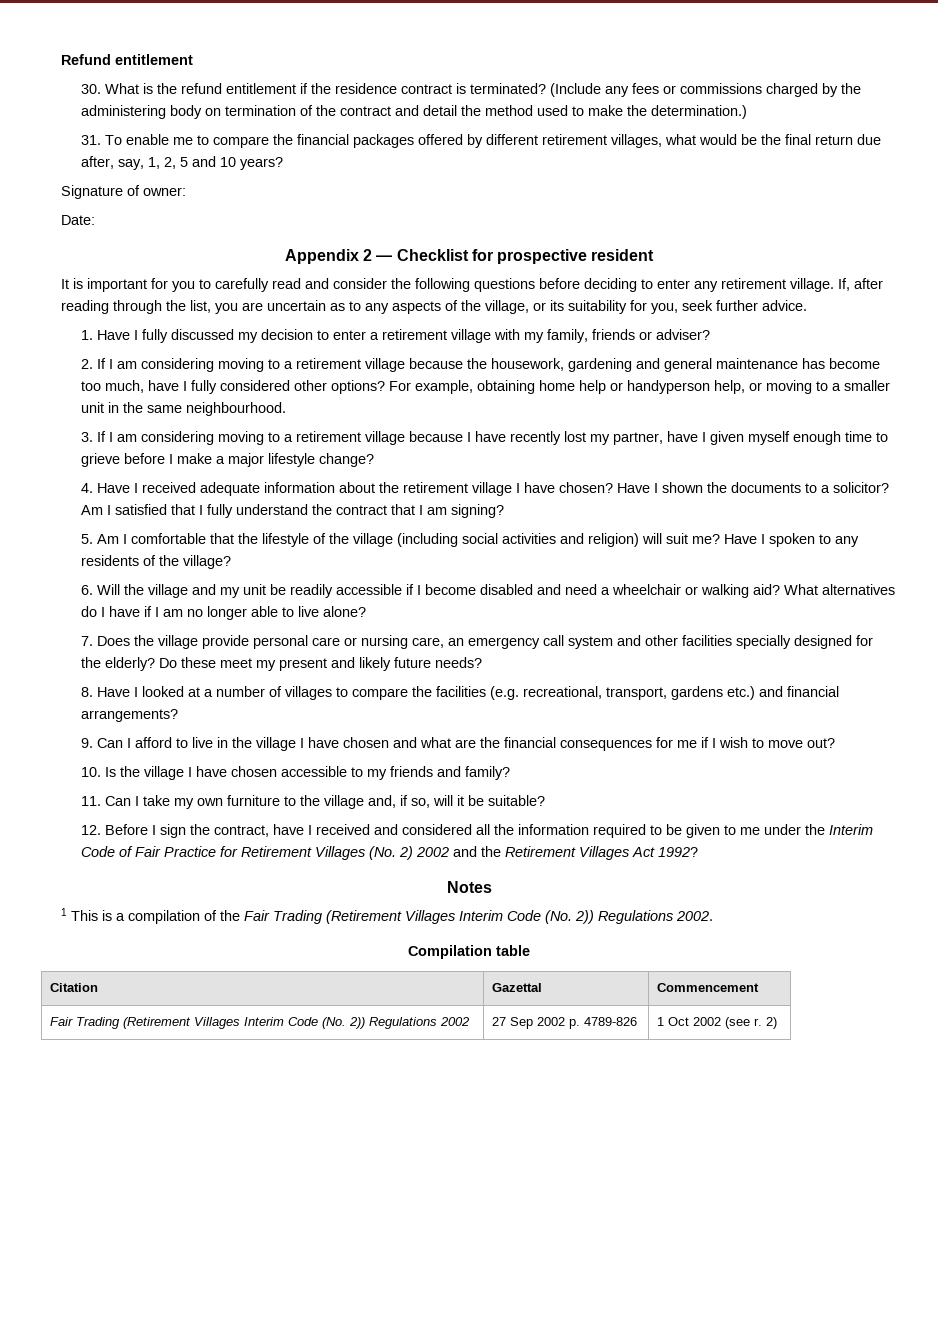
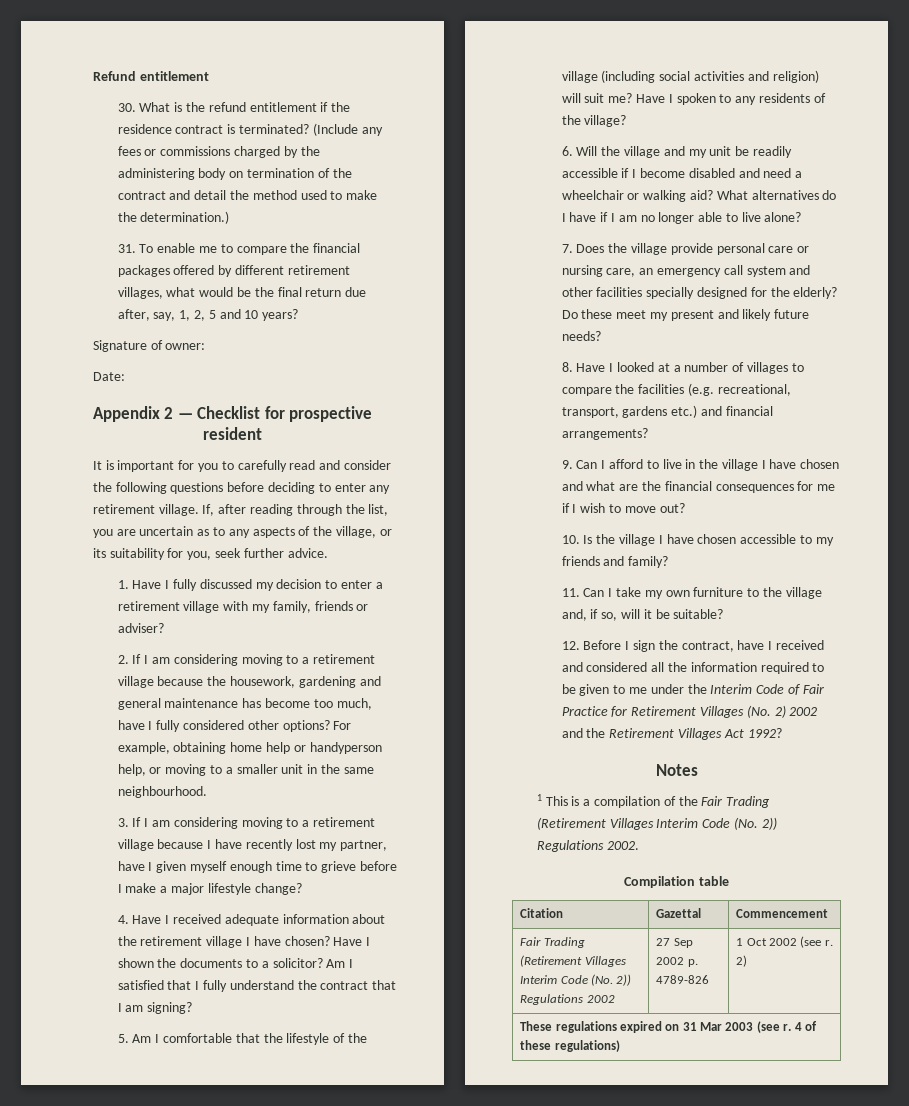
+ These regulations expired on 31 Mar 2003 (see r. 4 of these regulations)

